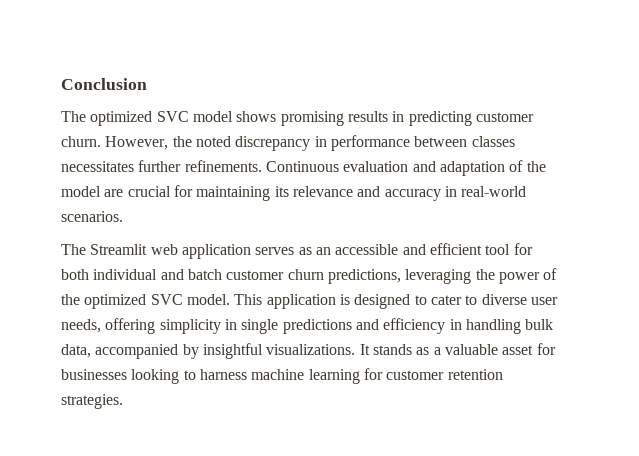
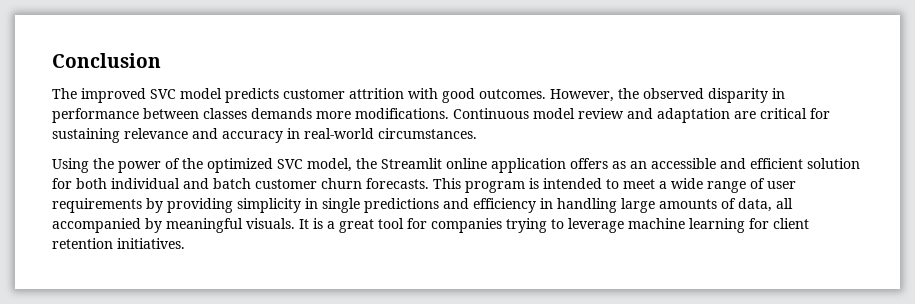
- The optimized SVC model shows promising results in predicting customer churn. However, the noted discrepancy in performance between classes necessitates further refinements. Continuous evaluation and adaptation of the model are crucial for maintaining its relevance and accuracy in real-world scenarios.
- The Streamlit web application serves as an accessible and efficient tool for both individual and batch customer churn predictions, leveraging the power of the optimized SVC model. This application is designed to cater to diverse user needs, offering simplicity in single predictions and efficiency in handling bulk data, accompanied by insightful visualizations. It stands as a valuable asset for businesses looking to harness machine learning for customer retention strategies.
+ The improved SVC model predicts customer attrition with good outcomes. However, the observed disparity in performance between classes demands more modifications. Continuous model review and adaptation are critical for sustaining relevance and accuracy in real-world circumstances.
+ Using the power of the optimized SVC model, the Streamlit online application offers as an accessible and efficient solution for both individual and batch customer churn forecasts. This program is intended to meet a wide range of user requirements by providing simplicity in single predictions and efficiency in handling large amounts of data, all accompanied by meaningful visuals. It is a great tool for companies trying to leverage machine learning for client retention initiatives.

